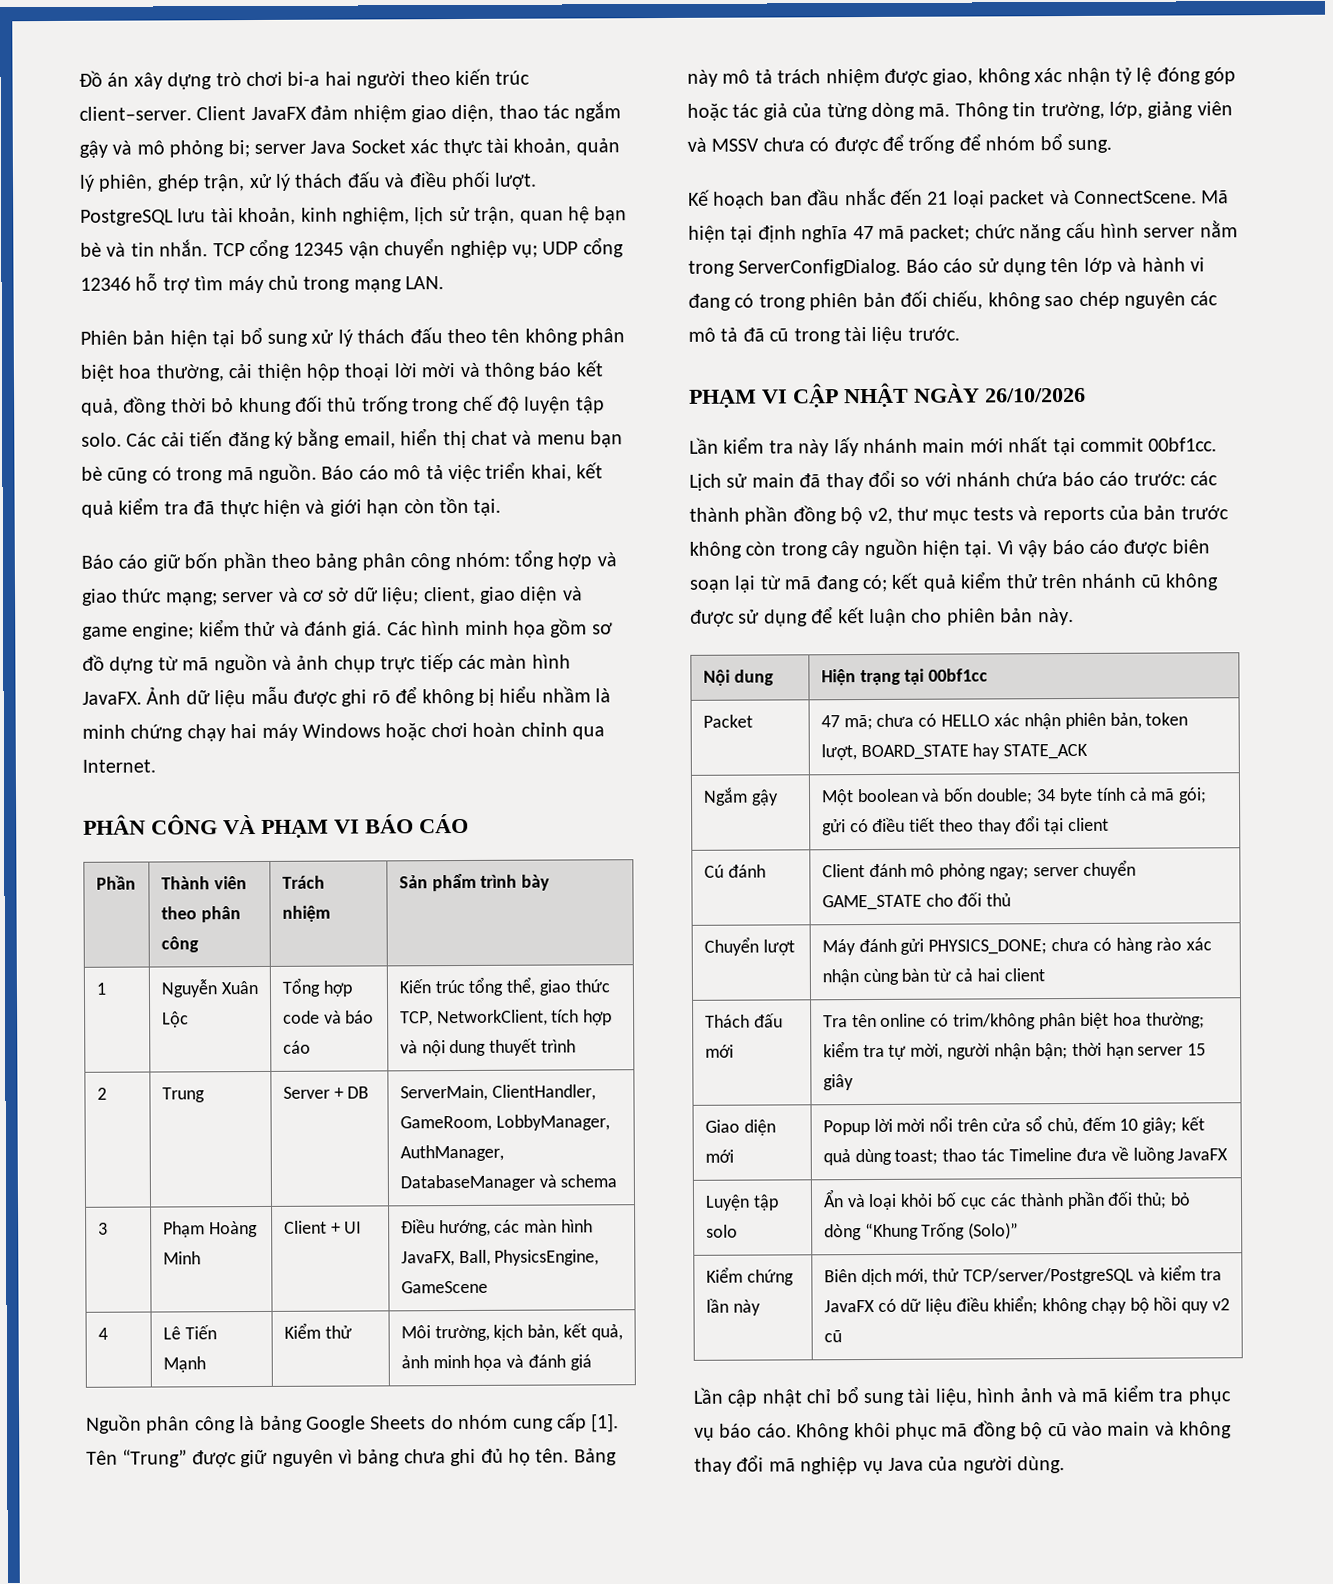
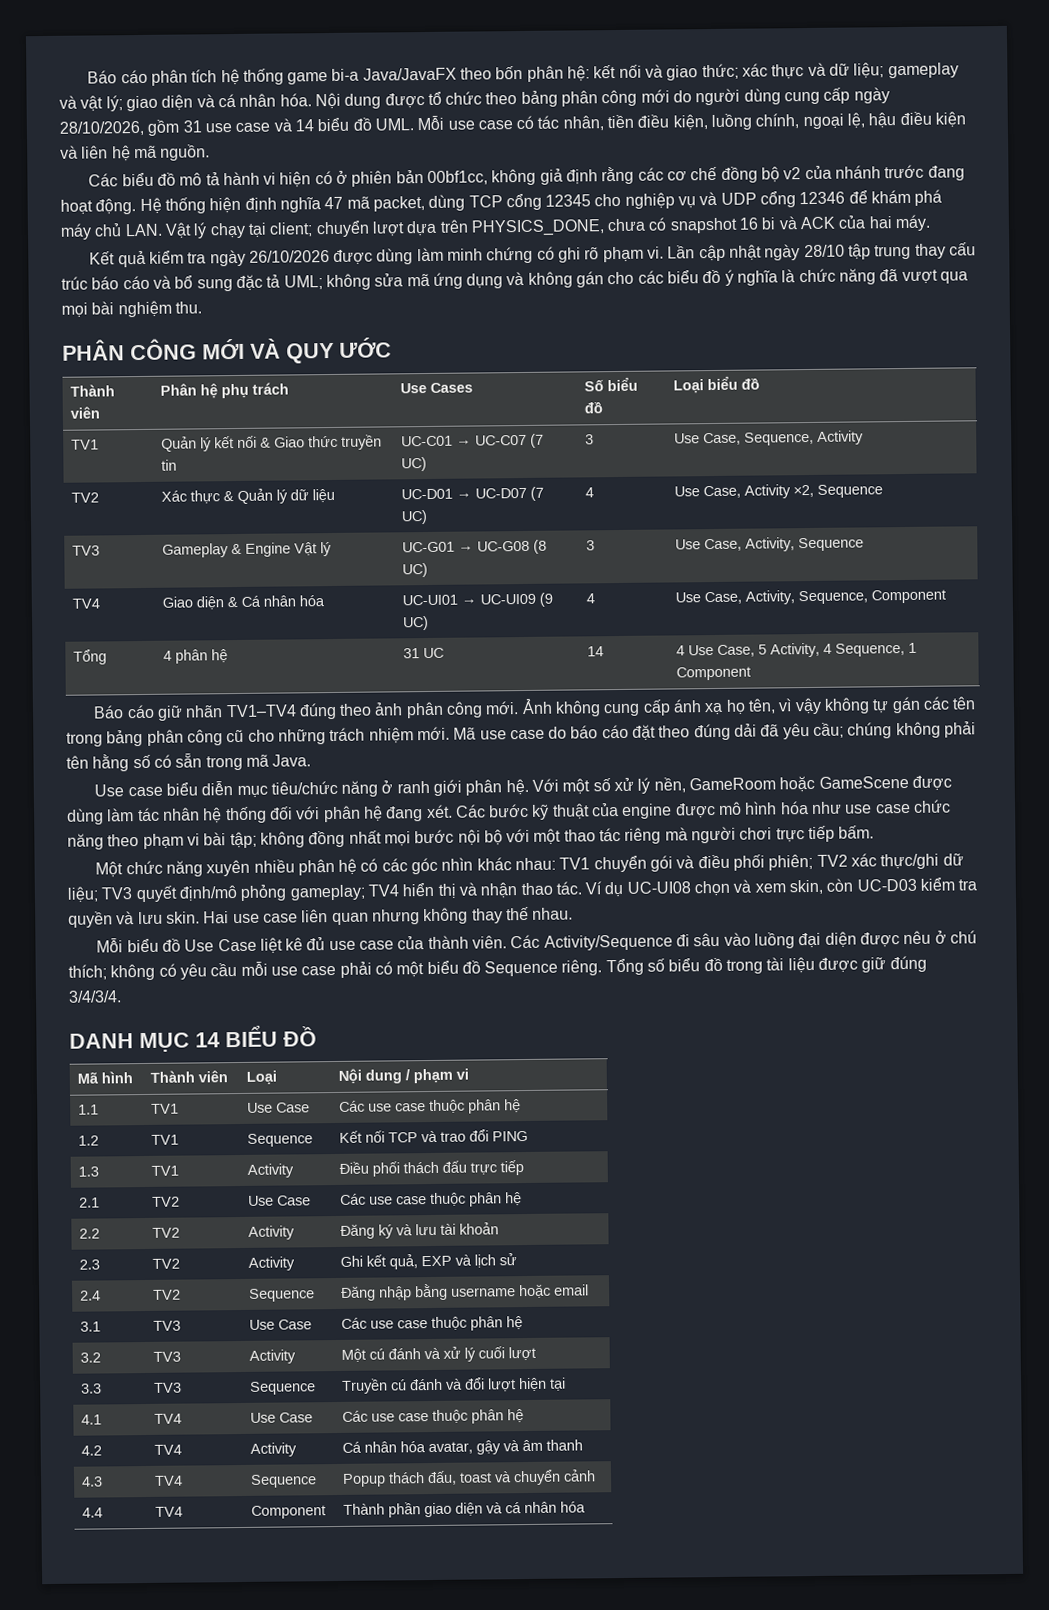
- Đồ án xây dựng trò chơi bi-a hai người theo kiến trúc client–server. Client JavaFX đảm nhiệm giao diện, thao tác ngắm gậy và mô phỏng bi; server Java Socket xác thực tài khoản, quản lý phiên, ghép trận, xử lý thách đấu và điều phối lượt. PostgreSQL lưu tài khoản, kinh nghiệm, lịch sử trận, quan hệ bạn bè và tin nhắn. TCP cổng 12345 vận chuyển nghiệp vụ; UDP cổng 12346 hỗ trợ tìm máy chủ trong mạng LAN.
- Phiên bản hiện tại bổ sung xử lý thách đấu theo tên không phân biệt hoa thường, cải thiện hộp thoại lời mời và thông báo kết quả, đồng thời bỏ khung đối thủ trống trong chế độ luyện tập solo. Các cải tiến đăng ký bằng email, hiển thị chat và menu bạn bè cũng có trong mã nguồn. Báo cáo mô tả việc triển khai, kết quả kiểm tra đã thực hiện và giới hạn còn tồn tại.
- Báo cáo giữ bốn phần theo bảng phân công nhóm: tổng hợp và giao thức mạng; server và cơ sở dữ liệu; client, giao diện và game engine; kiểm thử và đánh giá. Các hình minh họa gồm sơ đồ dựng từ mã nguồn và ảnh chụp trực tiếp các màn hình JavaFX. Ảnh dữ liệu mẫu được ghi rõ để không bị hiểu nhầm là minh chứng chạy hai máy Windows hoặc chơi hoàn chỉnh qua Internet.
- PHÂN CÔNG VÀ PHẠM VI BÁO CÁO
- Phần | Thành viên theo phân công | Trách nhiệm | Sản phẩm trình bày
- 1 | Nguyễn Xuân Lộc | Tổng hợp code và báo cáo | Kiến trúc tổng thể, giao thức TCP, NetworkClient, tích hợp và nội dung thuyết trình
- 2 | Trung | Server + DB | ServerMain, ClientHandler, GameRoom, LobbyManager, AuthManager, DatabaseManager và schema
- 3 | Phạm Hoàng Minh | Client + UI | Điều hướng, các màn hình JavaFX, Ball, PhysicsEngine, GameScene
- 4 | Lê Tiến Mạnh | Kiểm thử | Môi trường, kịch bản, kết quả, ảnh minh họa và đánh giá
- Nguồn phân công là bảng Google Sheets do nhóm cung cấp [1]. Tên “Trung” được giữ nguyên vì bảng chưa ghi đủ họ tên. Bảng này mô tả trách nhiệm được giao, không xác nhận tỷ lệ đóng góp hoặc tác giả của từng dòng mã. Thông tin trường, lớp, giảng viên và MSSV chưa có được để trống để nhóm bổ sung.
- Kế hoạch ban đầu nhắc đến 21 loại packet và ConnectScene. Mã hiện tại định nghĩa 47 mã packet; chức năng cấu hình server nằm trong ServerConfigDialog. Báo cáo sử dụng tên lớp và hành vi đang có trong phiên bản đối chiếu, không sao chép nguyên các mô tả đã cũ trong tài liệu trước.
- PHẠM VI CẬP NHẬT NGÀY 26/10/2026
- Lần kiểm tra này lấy nhánh main mới nhất tại commit 00bf1cc. Lịch sử main đã thay đổi so với nhánh chứa báo cáo trước: các thành phần đồng bộ v2, thư mục tests và reports của bản trước không còn trong cây nguồn hiện tại. Vì vậy báo cáo được biên soạn lại từ mã đang có; kết quả kiểm thử trên nhánh cũ không được sử dụng để kết luận cho phiên bản này.
- Nội dung | Hiện trạng tại 00bf1cc
- Packet | 47 mã; chưa có HELLO xác nhận phiên bản, token lượt, BOARD_STATE hay STATE_ACK
- Ngắm gậy | Một boolean và bốn double; 34 byte tính cả mã gói; gửi có điều tiết theo thay đổi tại client
- Cú đánh | Client đánh mô phỏng ngay; server chuyển GAME_STATE cho đối thủ
- Chuyển lượt | Máy đánh gửi PHYSICS_DONE; chưa có hàng rào xác nhận cùng bàn từ cả hai client
- Thách đấu mới | Tra tên online có trim/không phân biệt hoa thường; kiểm tra tự mời, người nhận bận; thời hạn server 15 giây
- Giao diện mới | Popup lời mời nổi trên cửa sổ chủ, đếm 10 giây; kết quả dùng toast; thao tác Timeline đưa về luồng JavaFX
- Luyện tập solo | Ẩn và loại khỏi bố cục các thành phần đối thủ; bỏ dòng “Khung Trống (Solo)”
- Kiểm chứng lần này | Biên dịch mới, thử TCP/server/PostgreSQL và kiểm tra JavaFX có dữ liệu điều khiển; không chạy bộ hồi quy v2 cũ
- Lần cập nhật chỉ bổ sung tài liệu, hình ảnh và mã kiểm tra phục vụ báo cáo. Không khôi phục mã đồng bộ cũ vào main và không thay đổi mã nghiệp vụ Java của người dùng.
+ Báo cáo phân tích hệ thống game bi-a Java/JavaFX theo bốn phân hệ: kết nối và giao thức; xác thực và dữ liệu; gameplay và vật lý; giao diện và cá nhân hóa. Nội dung được tổ chức theo bảng phân công mới do người dùng cung cấp ngày 28/10/2026, gồm 31 use case và 14 biểu đồ UML. Mỗi use case có tác nhân, tiền điều kiện, luồng chính, ngoại lệ, hậu điều kiện và liên hệ mã nguồn.
+ Các biểu đồ mô tả hành vi hiện có ở phiên bản 00bf1cc, không giả định rằng các cơ chế đồng bộ v2 của nhánh trước đang hoạt động. Hệ thống hiện định nghĩa 47 mã packet, dùng TCP cổng 12345 cho nghiệp vụ và UDP cổng 12346 để khám phá máy chủ LAN. Vật lý chạy tại client; chuyển lượt dựa trên PHYSICS_DONE, chưa có snapshot 16 bi và ACK của hai máy.
+ Kết quả kiểm tra ngày 26/10/2026 được dùng làm minh chứng có ghi rõ phạm vi. Lần cập nhật ngày 28/10 tập trung thay cấu trúc báo cáo và bổ sung đặc tả UML; không sửa mã ứng dụng và không gán cho các biểu đồ ý nghĩa là chức năng đã vượt qua mọi bài nghiệm thu.
+ PHÂN CÔNG MỚI VÀ QUY ƯỚC
+ Thành viên | Phân hệ phụ trách | Use Cases | Số biểu đồ | Loại biểu đồ
+ TV1 | Quản lý kết nối & Giao thức truyền tin | UC-C01 → UC-C07 (7 UC) | 3 | Use Case, Sequence, Activity
+ TV2 | Xác thực & Quản lý dữ liệu | UC-D01 → UC-D07 (7 UC) | 4 | Use Case, Activity ×2, Sequence
+ TV3 | Gameplay & Engine Vật lý | UC-G01 → UC-G08 (8 UC) | 3 | Use Case, Activity, Sequence
+ TV4 | Giao diện & Cá nhân hóa | UC-UI01 → UC-UI09 (9 UC) | 4 | Use Case, Activity, Sequence, Component
+ Tổng | 4 phân hệ | 31 UC | 14 | 4 Use Case, 5 Activity, 4 Sequence, 1 Component
+ Báo cáo giữ nhãn TV1–TV4 đúng theo ảnh phân công mới. Ảnh không cung cấp ánh xạ họ tên, vì vậy không tự gán các tên trong bảng phân công cũ cho những trách nhiệm mới. Mã use case do báo cáo đặt theo đúng dải đã yêu cầu; chúng không phải tên hằng số có sẵn trong mã Java.
+ Use case biểu diễn mục tiêu/chức năng ở ranh giới phân hệ. Với một số xử lý nền, GameRoom hoặc GameScene được dùng làm tác nhân hệ thống đối với phân hệ đang xét. Các bước kỹ thuật của engine được mô hình hóa như use case chức năng theo phạm vi bài tập; không đồng nhất mọi bước nội bộ với một thao tác riêng mà người chơi trực tiếp bấm.
+ Một chức năng xuyên nhiều phân hệ có các góc nhìn khác nhau: TV1 chuyển gói và điều phối phiên; TV2 xác thực/ghi dữ liệu; TV3 quyết định/mô phỏng gameplay; TV4 hiển thị và nhận thao tác. Ví dụ UC-UI08 chọn và xem skin, còn UC-D03 kiểm tra quyền và lưu skin. Hai use case liên quan nhưng không thay thế nhau.
+ Mỗi biểu đồ Use Case liệt kê đủ use case của thành viên. Các Activity/Sequence đi sâu vào luồng đại diện được nêu ở chú thích; không có yêu cầu mỗi use case phải có một biểu đồ Sequence riêng. Tổng số biểu đồ trong tài liệu được giữ đúng 3/4/3/4.
+ DANH MỤC 14 BIỂU ĐỒ
+ Mã hình | Thành viên | Loại | Nội dung / phạm vi
+ 1.1 | TV1 | Use Case | Các use case thuộc phân hệ
+ 1.2 | TV1 | Sequence | Kết nối TCP và trao đổi PING
+ 1.3 | TV1 | Activity | Điều phối thách đấu trực tiếp
+ 2.1 | TV2 | Use Case | Các use case thuộc phân hệ
+ 2.2 | TV2 | Activity | Đăng ký và lưu tài khoản
+ 2.3 | TV2 | Activity | Ghi kết quả, EXP và lịch sử
+ 2.4 | TV2 | Sequence | Đăng nhập bằng username hoặc email
+ 3.1 | TV3 | Use Case | Các use case thuộc phân hệ
+ 3.2 | TV3 | Activity | Một cú đánh và xử lý cuối lượt
+ 3.3 | TV3 | Sequence | Truyền cú đánh và đổi lượt hiện tại
+ 4.1 | TV4 | Use Case | Các use case thuộc phân hệ
+ 4.2 | TV4 | Activity | Cá nhân hóa avatar, gậy và âm thanh
+ 4.3 | TV4 | Sequence | Popup thách đấu, toast và chuyển cảnh
+ 4.4 | TV4 | Component | Thành phần giao diện và cá nhân hóa

